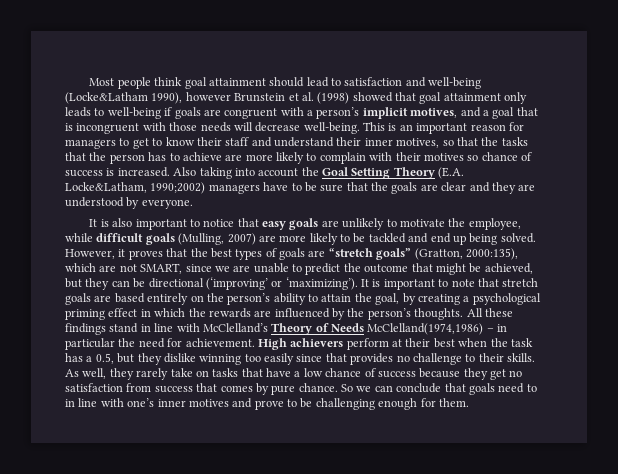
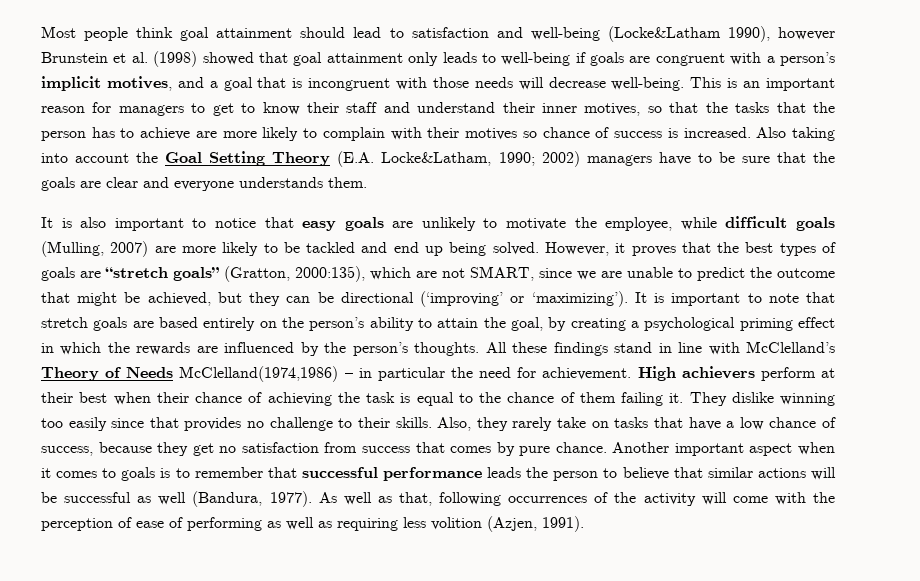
- Also taking into account the Goal Setting Theory (E.A. Locke&Latham, 1990;2002) managers have to be sure that the goals are clear and they are understood by everyone.
+ Also taking into account the Goal Setting Theory (E.A. Locke&Latham, 1990; 2002) managers have to be sure that the goals are clear and everyone understands them.
- High achievers perform at their best when the task has a 0.5, but they dislike winning too easily since that provides no challenge to their skills.
+ High achievers perform at their best when their chance of achieving the task is equal to the chance of them failing it. They dislike winning too easily since that provides no challenge to their skills.
- As well, they rarely take on tasks that have a low chance of success because they get no satisfaction from success that comes by pure chance.
+ Also, they rarely take on tasks that have a low chance of success, because they get no satisfaction from success that comes by pure chance.
- So we can conclude that goals need to in line with one’s inner motives and prove to be challenging enough for them.
+ Another important aspect when it comes to goals is to remember that successful performance leads the person to believe that similar actions will be successful as well (Bandura, 1977). As well as that, following occurrences of the activity will come with the perception of ease of performing as well as requiring less volition (Azjen, 1991).

